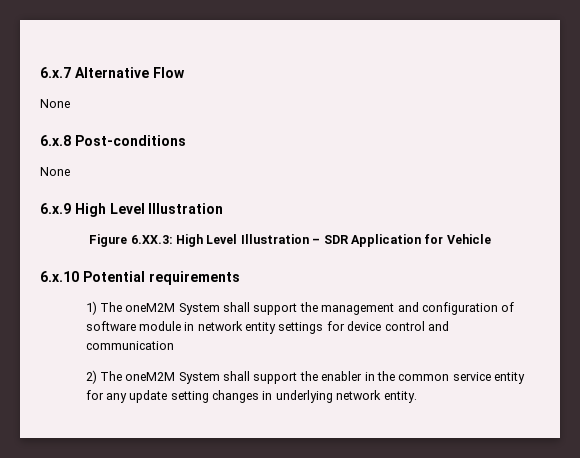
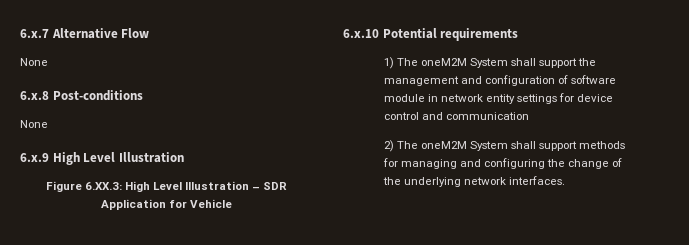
- 2) The oneM2M System shall support the enabler in the common service entity for any update setting changes in underlying network entity.
+ 2) The oneM2M System shall support methods for managing and configuring the change of the underlying network interfaces.

